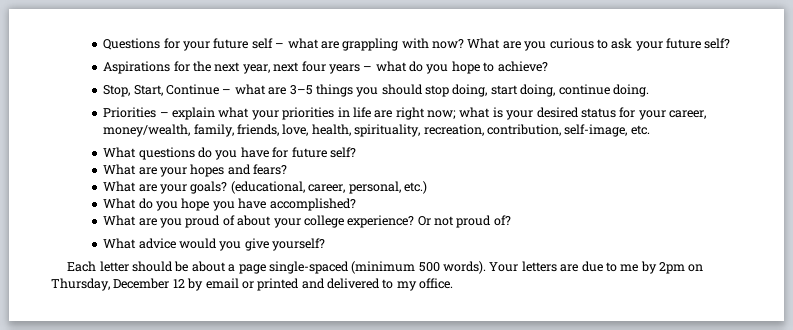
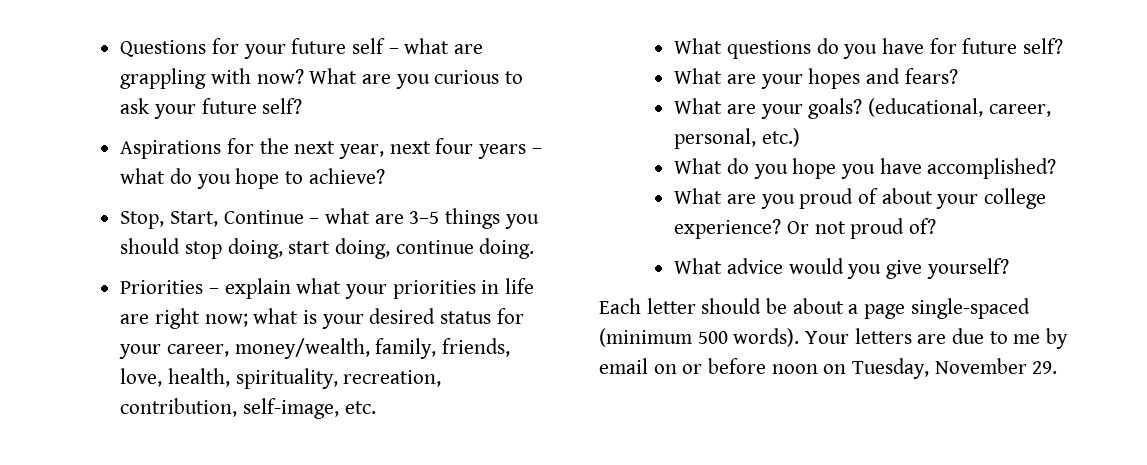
- Your letters are due to me by 2pm on Thursday, December 12 by email or printed and delivered to my office.
+ Your letters are due to me by email on or before noon on Tuesday, November 29.

